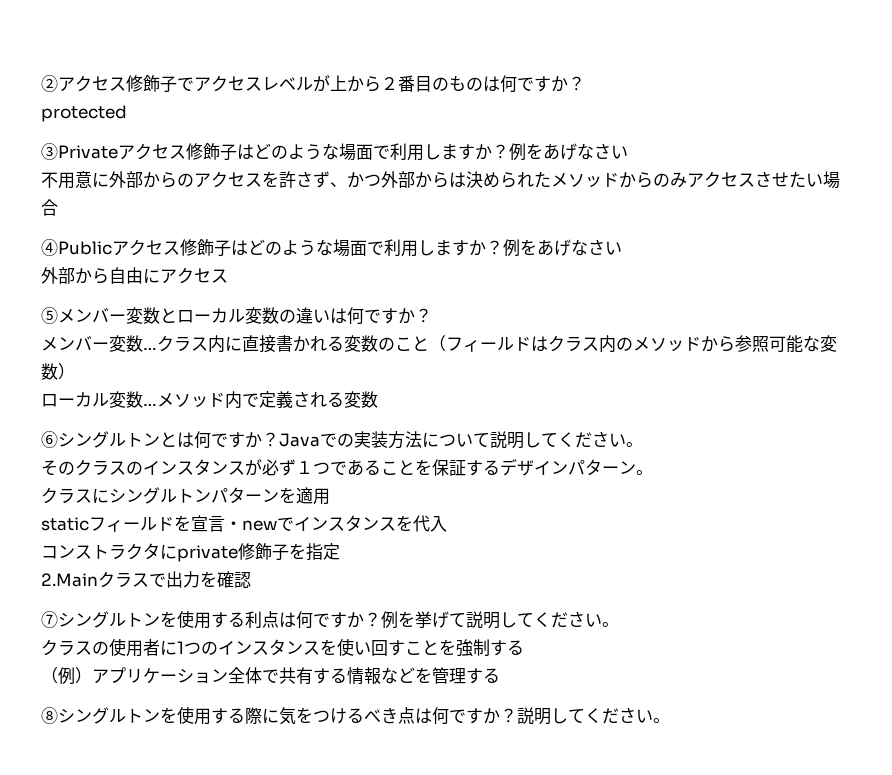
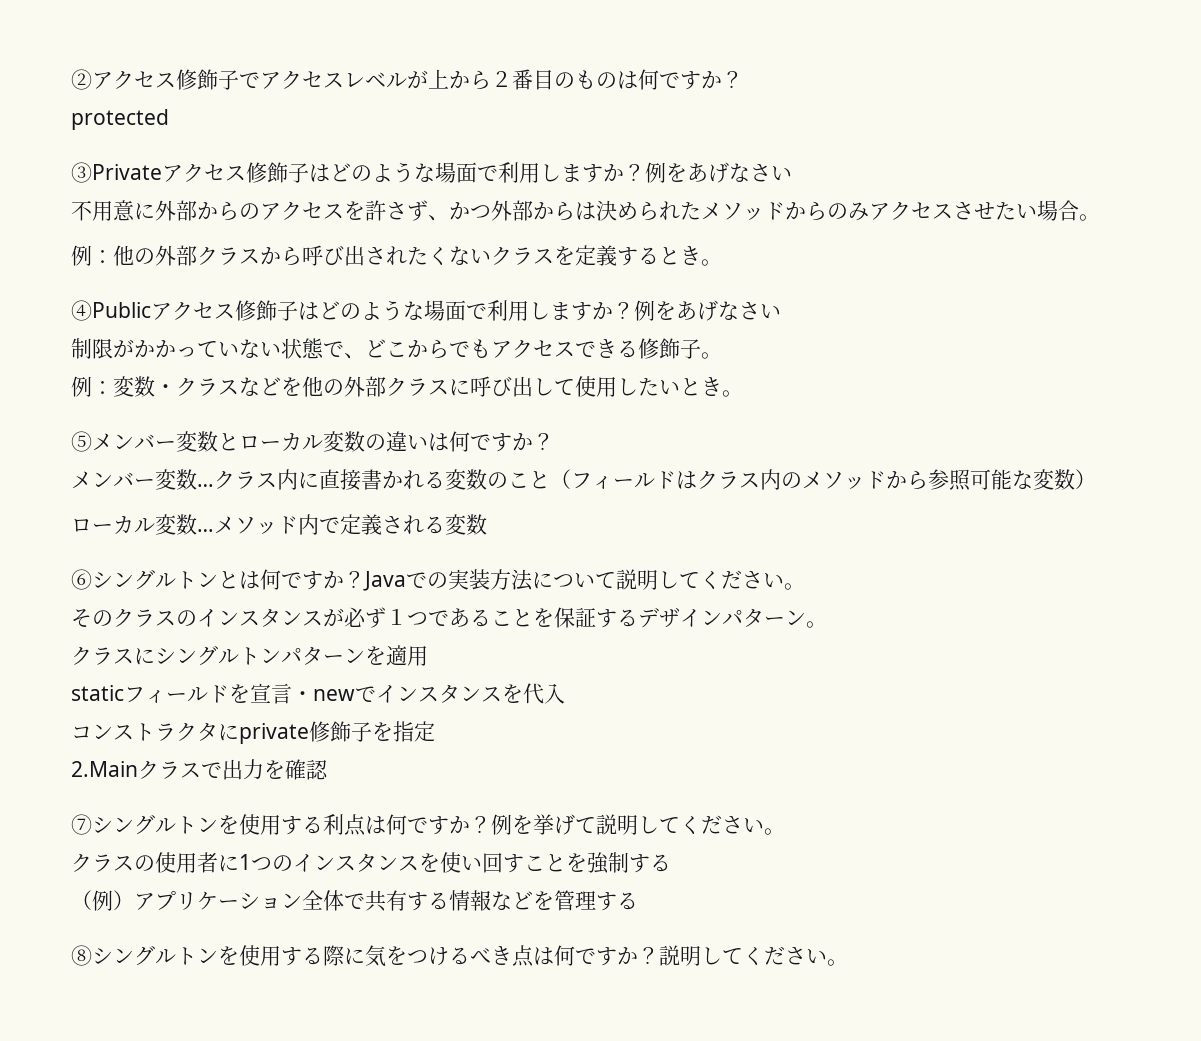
- 不用意に外部からのアクセスを許さず、かつ外部からは決められたメソッドからのみアクセスさせたい場合
+ 不用意に外部からのアクセスを許さず、かつ外部からは決められたメソッドからのみアクセスさせたい場合。
+ 例：他の外部クラスから呼び出されたくないクラスを定義するとき。
- 外部から自由にアクセス
+ 制限がかかっていない状態で、どこからでもアクセスできる修飾子。
+ 例：変数・クラスなどを他の外部クラスに呼び出して使用したいとき。

